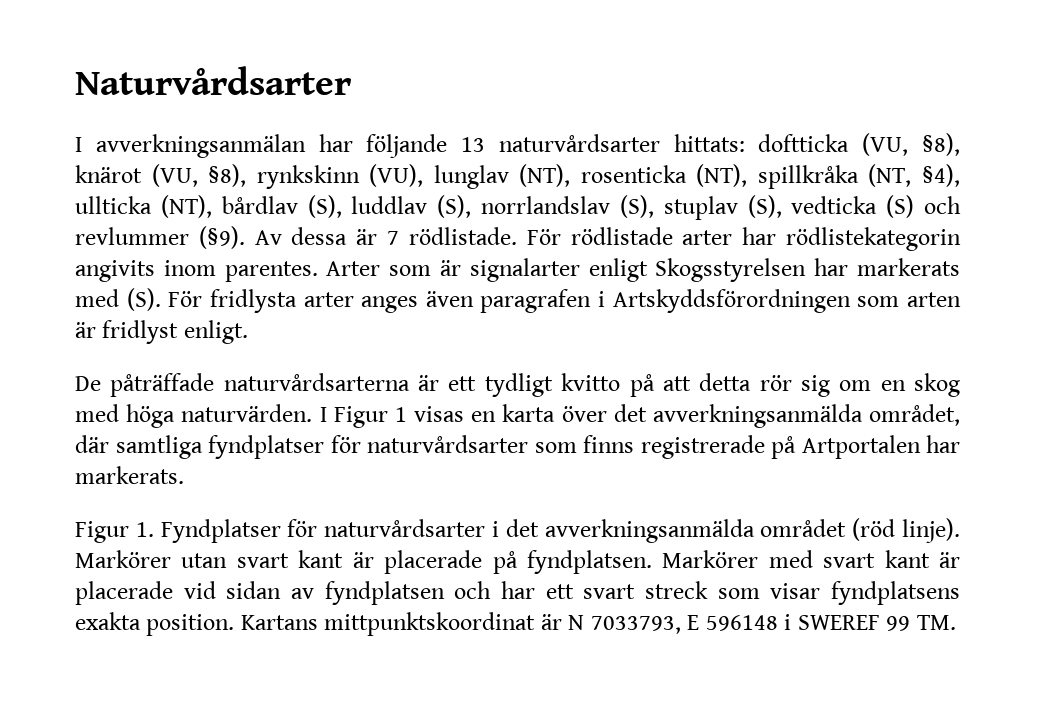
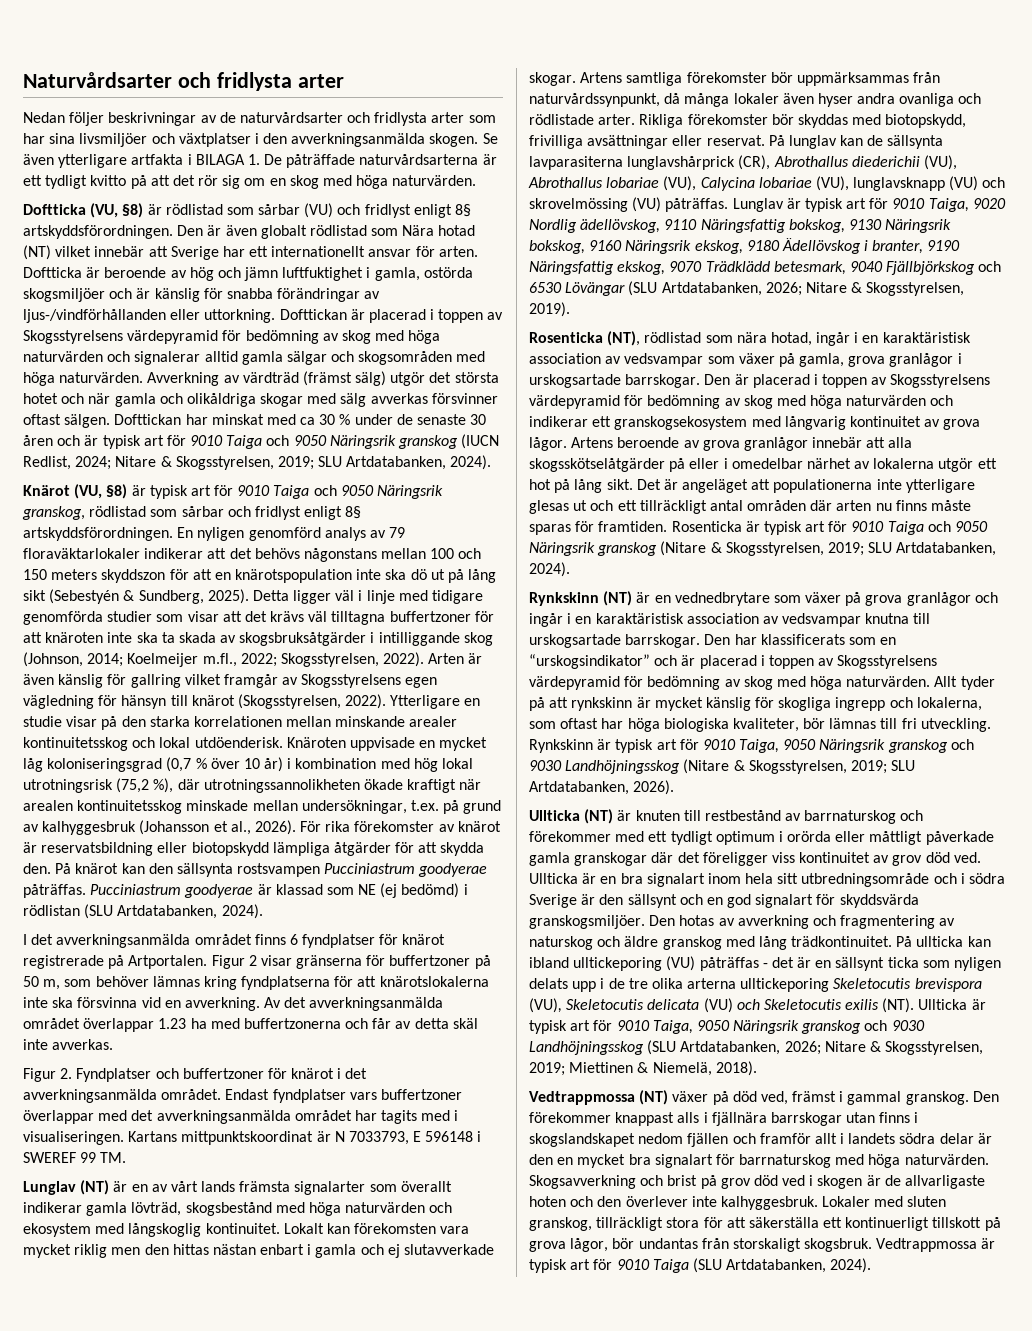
- Naturvårdsarter
- I avverkningsanmälan har följande 13 naturvårdsarter hittats: doftticka (VU, §8), knärot (VU, §8), rynkskinn (VU), lunglav (NT), rosenticka (NT), spillkråka (NT, §4), ullticka (NT), bårdlav (S), luddlav (S), norrlandslav (S), stuplav (S), vedticka (S) och revlummer (§9). Av dessa är 7 rödlistade. För rödlistade arter har rödlistekategorin angivits inom parentes. Arter som är signalarter enligt Skogsstyrelsen har markerats med (S). För fridlysta arter anges även paragrafen i Artskyddsförordningen som arten är fridlyst enligt.
- De påträffade naturvårdsarterna är ett tydligt kvitto på att detta rör sig om en skog med höga naturvärden. I Figur 1 visas en karta över det avverkningsanmälda området, där samtliga fyndplatser för naturvårdsarter som finns registrerade på Artportalen har markerats.
- Figur 1. Fyndplatser för naturvårdsarter i det avverkningsanmälda området (röd linje). Markörer utan svart kant är placerade på fyndplatsen. Markörer med svart kant är placerade vid sidan av fyndplatsen och har ett svart streck som visar fyndplatsens exakta position.
+ Naturvårdsarter och fridlysta arter
+ Nedan följer beskrivningar av de naturvårdsarter och fridlysta arter som har sina livsmiljöer och växtplatser i den avverkningsanmälda skogen. Se även ytterligare artfakta i BILAGA 1. De påträffade naturvårdsarterna är ett tydligt kvitto på att det rör sig om en skog med höga naturvärden.
+ Doftticka (VU, §8) är rödlistad som sårbar (VU) och fridlyst enligt 8§ artskyddsförordningen. Den är även globalt rödlistad som Nära hotad (NT) vilket innebär att Sverige har ett internationellt ansvar för arten. Doftticka är beroende av hög och jämn luftfuktighet i gamla, ostörda skogsmiljöer och är känslig för snabba förändringar av ljus-/vindförhållanden eller uttorkning. Dofttickan är placerad i toppen av Skogsstyrelsens värdepyramid för bedömning av skog med höga naturvärden och signalerar alltid gamla sälgar och skogsområden med höga naturvärden. Avverkning av värdträd (främst sälg) utgör det största hotet och när gamla och olikåldriga skogar med sälg avverkas försvinner oftast sälgen. Dofttickan har minskat med ca 30 % under de senaste 30 åren och är typisk art för 9010 Taiga och 9050 Näringsrik granskog (IUCN Redlist, 2024; Nitare & Skogsstyrelsen, 2019; SLU Artdatabanken, 2024).
+ Knärot (VU, §8) är typisk art för 9010 Taiga och 9050 Näringsrik granskog, rödlistad som sårbar och fridlyst enligt 8§ artskyddsförordningen. En nyligen genomförd analys av 79 floraväktarlokaler indikerar att det behövs någonstans mellan 100 och 150 meters skyddszon för att en knärotspopulation inte ska dö ut på lång sikt (Sebestyén & Sundberg, 2025). Detta ligger väl i linje med tidigare genomförda studier som visar att det krävs väl tilltagna buffertzoner för att knäroten inte ska ta skada av skogsbruksåtgärder i intilliggande skog (Johnson, 2014; Koelmeijer m.fl., 2022; Skogsstyrelsen, 2022). Arten är även känslig för gallring vilket framgår av Skogsstyrelsens egen vägledning för hänsyn till knärot (Skogsstyrelsen, 2022). Ytterligare en studie visar på den starka korrelationen mellan minskande arealer kontinuitetsskog och lokal utdöenderisk. Knäroten uppvisade en mycket låg koloniseringsgrad (0,7 % över 10 år) i kombination med hög lokal utrotningsrisk (75,2 %), där utrotningssannolikheten ökade kraftigt när arealen kontinuitetsskog minskade mellan undersökningar, t.ex. på grund av kalhyggesbruk (Johansson et al., 2026). För rika förekomster av knärot är reservatsbildning eller biotopskydd lämpliga åtgärder för att skydda den. På knärot kan den sällsynta rostsvampen Pucciniastrum goodyerae påträffas. Pucciniastrum goodyerae är klassad som NE (ej bedömd) i rödlistan (SLU Artdatabanken, 2024).
+ I det avverkningsanmälda området finns 6 fyndplatser för knärot registrerade på Artportalen. Figur 2 visar gränserna för buffertzoner på 50 m, som behöver lämnas kring fyndplatserna för att knärotslokalerna inte ska försvinna vid en avverkning. Av det avverkningsanmälda området överlappar 1.23 ha med buffertzonerna och får av detta skäl inte avverkas.
+ Figur 2. Fyndplatser och buffertzoner för knärot i det avverkningsanmälda området. Endast fyndplatser vars buffertzoner överlappar med det avverkningsanmälda området har tagits med i visualiseringen.
+ Lunglav (NT) är en av vårt lands främsta signalarter som överallt indikerar gamla lövträd, skogsbestånd med höga naturvärden och ekosystem med långskoglig kontinuitet. Lokalt kan förekomsten vara mycket riklig men den hittas nästan enbart i gamla och ej slutavverkade skogar. Artens samtliga förekomster bör uppmärksammas från naturvårdssynpunkt, då många lokaler även hyser andra ovanliga och rödlistade arter. Rikliga förekomster bör skyddas med biotopskydd, frivilliga avsättningar eller reservat. På lunglav kan de sällsynta lavparasiterna lunglavshårprick (CR), Abrothallus diederichii (VU), Abrothallus lobariae (VU), Calycina lobariae (VU), lunglavsknapp (VU) och skrovelmössing (VU) påträffas. Lunglav är typisk art för 9010 Taiga, 9020 Nordlig ädellövskog, 9110 Näringsfattig bokskog, 9130 Näringsrik bokskog, 9160 Näringsrik ekskog, 9180 Ädellövskog i branter, 9190 Näringsfattig ekskog, 9070 Trädklädd betesmark, 9040 Fjällbjörkskog och 6530 Lövängar (SLU Artdatabanken, 2026; Nitare & Skogsstyrelsen, 2019).
+ Rosenticka (NT), rödlistad som nära hotad, ingår i en karaktäristisk association av vedsvampar som växer på gamla, grova granlågor i urskogsartade barrskogar. Den är placerad i toppen av Skogsstyrelsens värdepyramid för bedömning av skog med höga naturvärden och indikerar ett granskogsekosystem med långvarig kontinuitet av grova lågor. Artens beroende av grova granlågor innebär att alla skogsskötselåtgärder på eller i omedelbar närhet av lokalerna utgör ett hot på lång sikt. Det är angeläget att populationerna inte ytterligare glesas ut och ett tillräckligt antal områden där arten nu finns måste sparas för framtiden. Rosenticka är typisk art för 9010 Taiga och 9050 Näringsrik granskog (Nitare & Skogsstyrelsen, 2019; SLU Artdatabanken, 2024).
+ Rynkskinn (NT) är en vednedbrytare som växer på grova granlågor och ingår i en karaktäristisk association av vedsvampar knutna till urskogsartade barrskogar. Den har klassificerats som en “urskogsindikator” och är placerad i toppen av Skogsstyrelsens värdepyramid för bedömning av skog med höga naturvärden. Allt tyder på att rynkskinn är mycket känslig för skogliga ingrepp och lokalerna, som oftast har höga biologiska kvaliteter, bör lämnas till fri utveckling. Rynkskinn är typisk art för 9010 Taiga, 9050 Näringsrik granskog och 9030 Landhöjningsskog (Nitare & Skogsstyrelsen, 2019; SLU Artdatabanken, 2026).
+ Ullticka (NT) är knuten till restbestånd av barrnaturskog och förekommer med ett tydligt optimum i orörda eller måttligt påverkade gamla granskogar där det föreligger viss kontinuitet av grov död ved. Ullticka är en bra signalart inom hela sitt utbredningsområde och i södra Sverige är den sällsynt och en god signalart för skyddsvärda granskogsmiljöer. Den hotas av avverkning och fragmentering av naturskog och äldre granskog med lång trädkontinuitet. På ullticka kan ibland ulltickeporing (VU) påträffas - det är en sällsynt ticka som nyligen delats upp i de tre olika arterna ulltickeporing Skeletocutis brevispora (VU), Skeletocutis delicata (VU) och Skeletocutis exilis (NT). Ullticka är typisk art för 9010 Taiga, 9050 Näringsrik granskog och 9030 Landhöjningsskog (SLU Artdatabanken, 2026; Nitare & Skogsstyrelsen, 2019; Miettinen & Niemelä, 2018).
+ Vedtrappmossa (NT) växer på död ved, främst i gammal granskog. Den förekommer knappast alls i fjällnära barrskogar utan finns i skogslandskapet nedom fjällen och framför allt i landets södra delar är den en mycket bra signalart för barrnaturskog med höga naturvärden. Skogsavverkning och brist på grov död ved i skogen är de allvarligaste hoten och den överlever inte kalhyggesbruk. Lokaler med sluten granskog, tillräckligt stora för att säkerställa ett kontinuerligt tillskott på grova lågor, bör undantas från storskaligt skogsbruk. Vedtrappmossa är typisk art för 9010 Taiga (SLU Artdatabanken, 2024).

